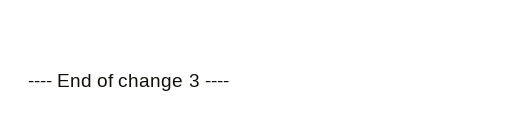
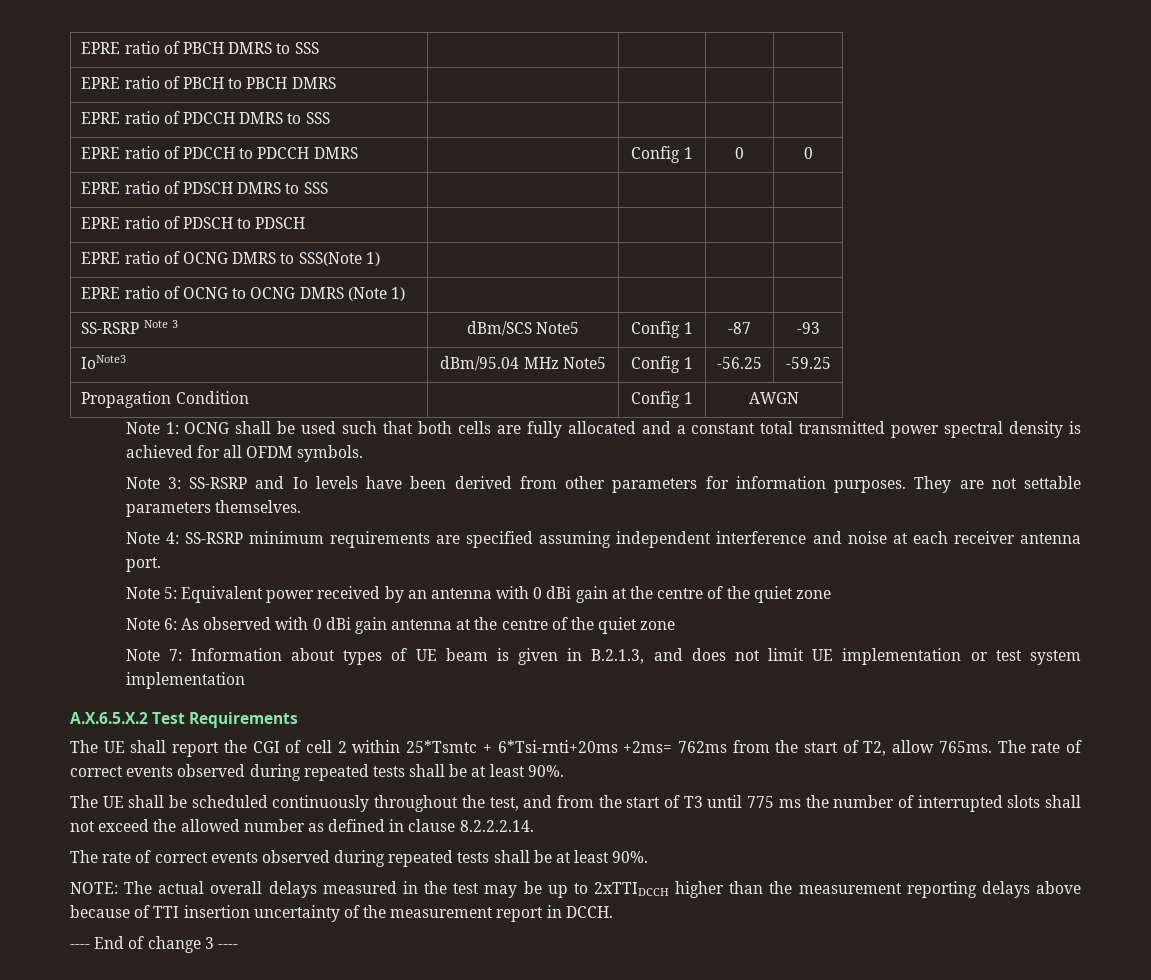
+ EPRE ratio of PBCH DMRS to SSS | | | |
+ EPRE ratio of PBCH to PBCH DMRS | | | |
+ EPRE ratio of PDCCH DMRS to SSS | | | |
+ EPRE ratio of PDCCH to PDCCH DMRS | | Config 1 | 0 | 0
+ EPRE ratio of PDSCH DMRS to SSS | | | |
+ EPRE ratio of PDSCH to PDSCH | | | |
+ EPRE ratio of OCNG DMRS to SSS(Note 1) | | | |
+ EPRE ratio of OCNG to OCNG DMRS (Note 1) | | | |
+ SS-RSRP Note 3 | dBm/SCS Note5 | Config 1 | -87 | -93
+ IoNote3 | dBm/95.04 MHz Note5 | Config 1 | -56.25 | -59.25
+ Propagation Condition | | Config 1 | AWGN
+ Note 1: OCNG shall be used such that both cells are fully allocated and a constant total transmitted power spectral density is achieved for all OFDM symbols.
+ Note 3: SS-RSRP and Io levels have been derived from other parameters for information purposes. They are not settable parameters themselves.
+ Note 4: SS-RSRP minimum requirements are specified assuming independent interference and noise at each receiver antenna port.
+ Note 5: Equivalent power received by an antenna with 0 dBi gain at the centre of the quiet zone
+ Note 6: As observed with 0 dBi gain antenna at the centre of the quiet zone
+ Note 7: Information about types of UE beam is given in B.2.1.3, and does not limit UE implementation or test system implementation
+ A.X.6.5.X.2 Test Requirements
+ The UE shall report the CGI of cell 2 within 25*Tsmtc + 6*Tsi-rnti+20ms +2ms= 762ms from the start of T2, allow 765ms. The rate of correct events observed during repeated tests shall be at least 90%.
+ The UE shall be scheduled continuously throughout the test, and from the start of T3 until 775 ms the number of interrupted slots shall not exceed the allowed number as defined in clause 8.2.2.2.14.
+ The rate of correct events observed during repeated tests shall be at least 90%.
+ NOTE: The actual overall delays measured in the test may be up to 2xTTIDCCH higher than the measurement reporting delays above because of TTI insertion uncertainty of the measurement report in DCCH.

